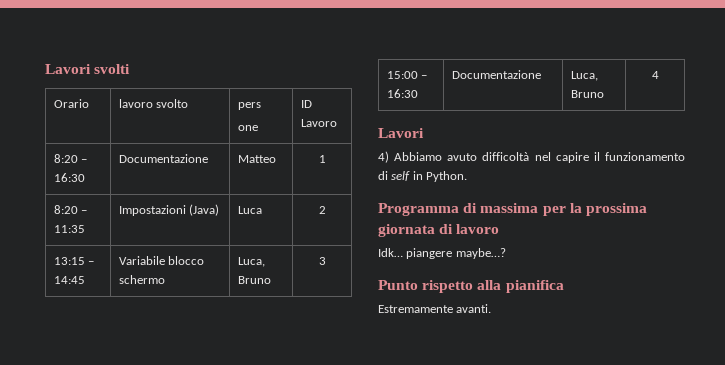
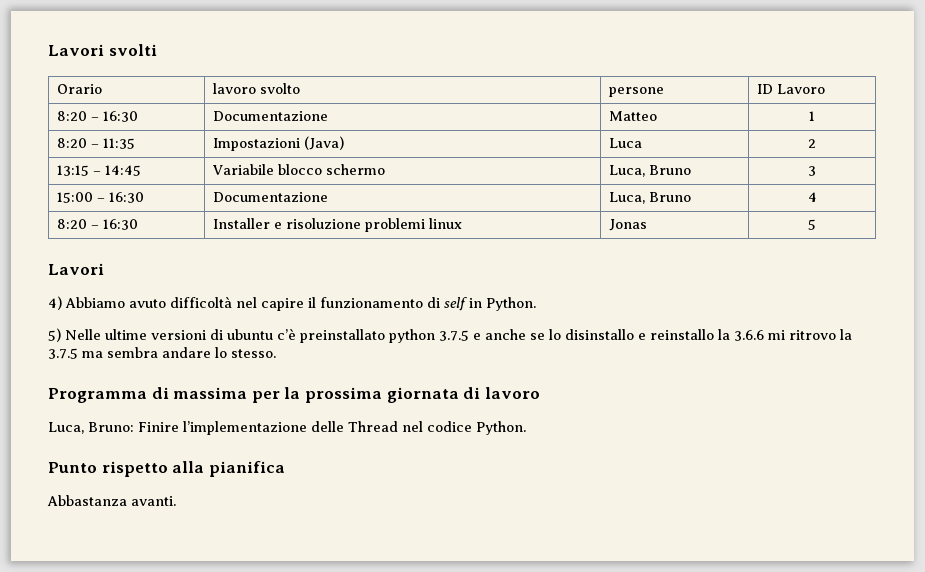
- Orario | lavoro svolto | pers
- one | ID Lavoro
+ Orario | lavoro svolto | persone | ID Lavoro
+ 8:20 – 16:30 | Installer e risoluzione problemi linux | Jonas | 5
+ 5) Nelle ultime versioni di ubuntu c’è preinstallato python 3.7.5 e anche se lo disinstallo e reinstallo la 3.6.6 mi ritrovo la 3.7.5 ma sembra andare lo stesso.
- Idk… piangere maybe…?
+ Luca, Bruno: Finire l’implementazione delle Thread nel codice Python.
- Estremamente avanti.
+ Abbastanza avanti.

